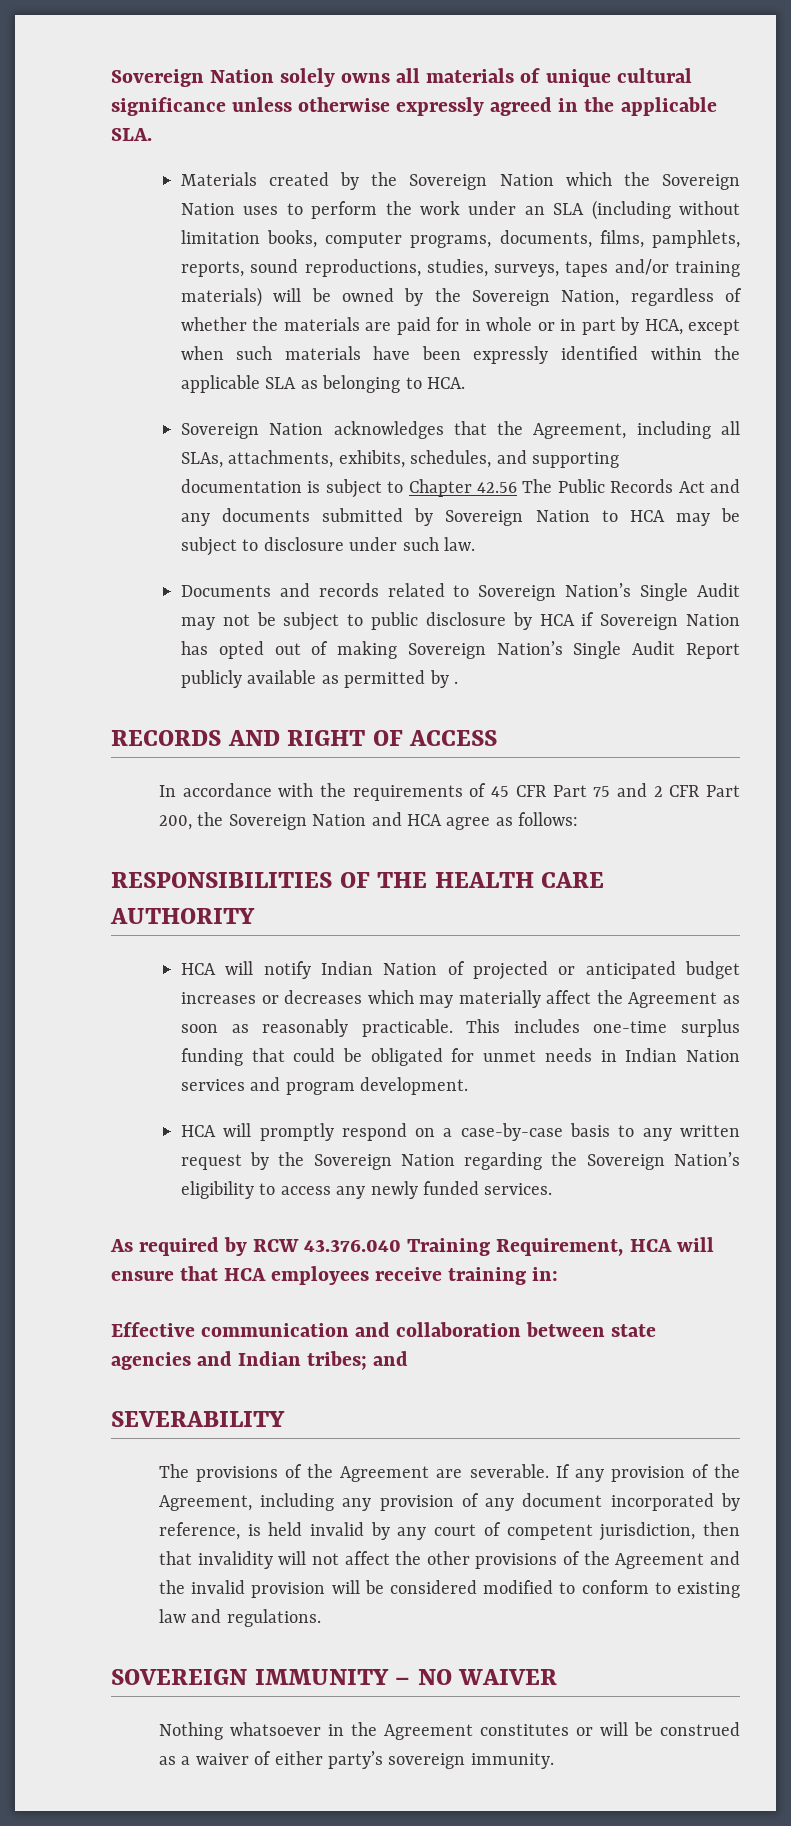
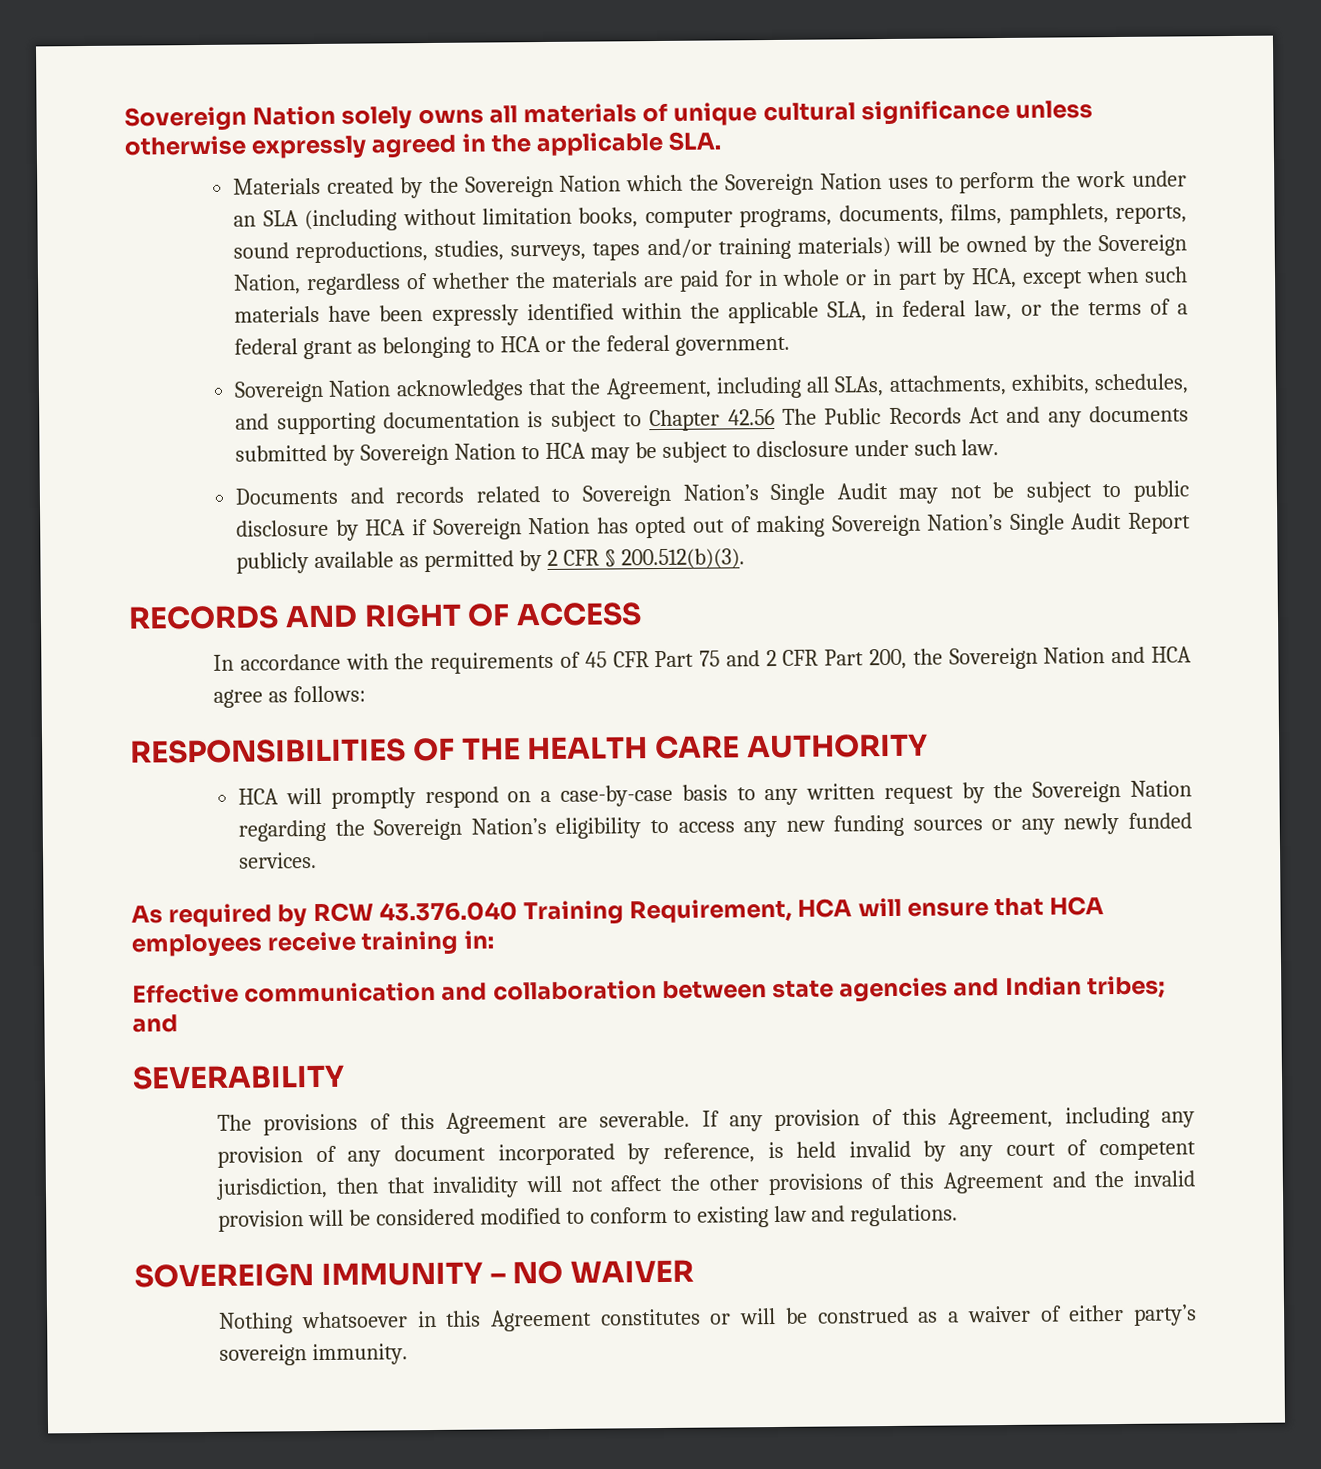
- Materials created by the Sovereign Nation which the Sovereign Nation uses to perform the work under an SLA (including without limitation books, computer programs, documents, films, pamphlets, reports, sound reproductions, studies, surveys, tapes and/or training materials) will be owned by the Sovereign Nation, regardless of whether the materials are paid for in whole or in part by HCA, except when such materials have been expressly identified within the applicable SLA as belonging to HCA.
+ Materials created by the Sovereign Nation which the Sovereign Nation uses to perform the work under an SLA (including without limitation books, computer programs, documents, films, pamphlets, reports, sound reproductions, studies, surveys, tapes and/or training materials) will be owned by the Sovereign Nation, regardless of whether the materials are paid for in whole or in part by HCA, except when such materials have been expressly identified within the applicable SLA, in federal law, or the terms of a federal grant as belonging to HCA or the federal government.
- Documents and records related to Sovereign Nation’s Single Audit may not be subject to public disclosure by HCA if Sovereign Nation has opted out of making Sovereign Nation’s Single Audit Report publicly available as permitted by .
+ Documents and records related to Sovereign Nation’s Single Audit may not be subject to public disclosure by HCA if Sovereign Nation has opted out of making Sovereign Nation’s Single Audit Report publicly available as permitted by 2 CFR § 200.512(b)(3).
- HCA will notify Indian Nation of projected or anticipated budget increases or decreases which may materially affect the Agreement as soon as reasonably practicable. This includes one-time surplus funding that could be obligated for unmet needs in Indian Nation services and program development.
- HCA will promptly respond on a case-by-case basis to any written request by the Sovereign Nation regarding the Sovereign Nation’s eligibility to access any newly funded services.
+ HCA will promptly respond on a case-by-case basis to any written request by the Sovereign Nation regarding the Sovereign Nation’s eligibility to access any new funding sources or any newly funded services.
- The provisions of the Agreement are severable.
+ The provisions of this Agreement are severable.
- If any provision of the Agreement, including any provision of any document incorporated by reference, is held invalid by any court of competent jurisdiction, then that invalidity will not affect the other provisions of the Agreement and the invalid provision will be considered modified to conform to existing law and regulations.
+ If any provision of this Agreement, including any provision of any document incorporated by reference, is held invalid by any court of competent jurisdiction, then that invalidity will not affect the other provisions of this Agreement and the invalid provision will be considered modified to conform to existing law and regulations.
- Nothing whatsoever in the Agreement constitutes or will be construed as a waiver of either party’s sovereign immunity.
+ Nothing whatsoever in this Agreement constitutes or will be construed as a waiver of either party’s sovereign immunity.

